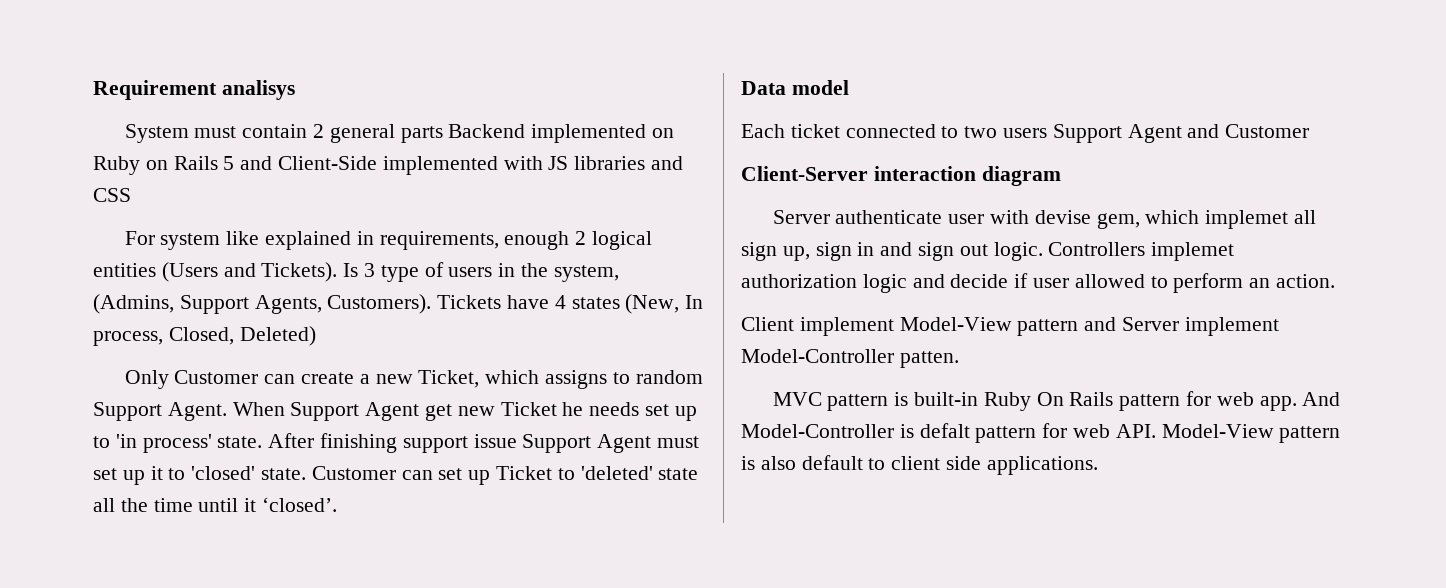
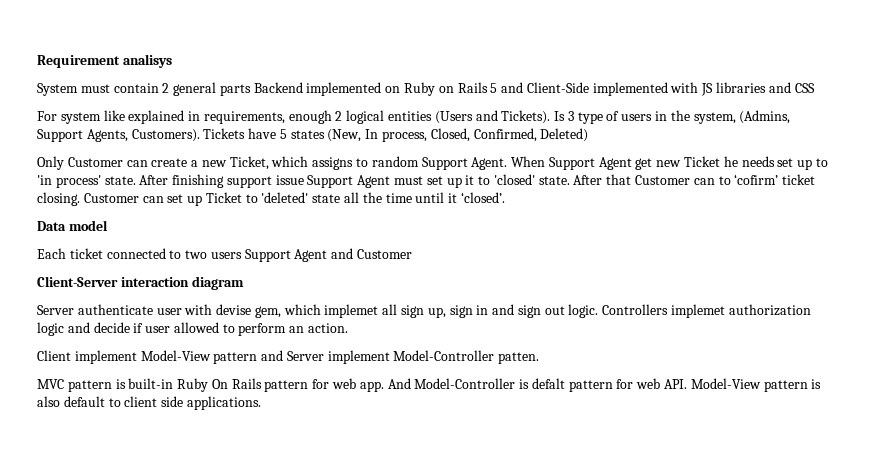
- Tickets have 4 states (New, In process, Closed, Deleted)
+ Tickets have 5 states (New, In process, Closed, Confirmed, Deleted)
+ After that Customer can to ‘cofirm’ ticket closing.

